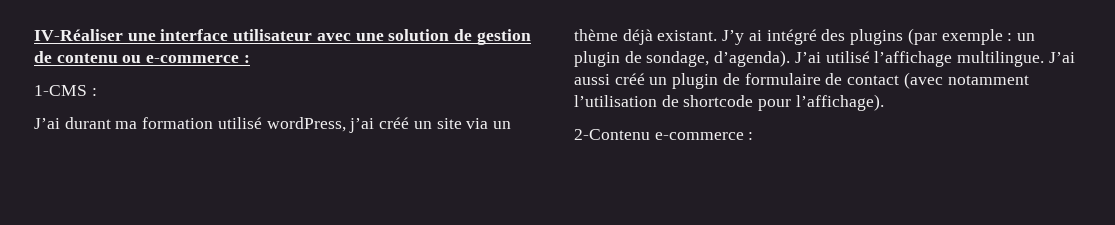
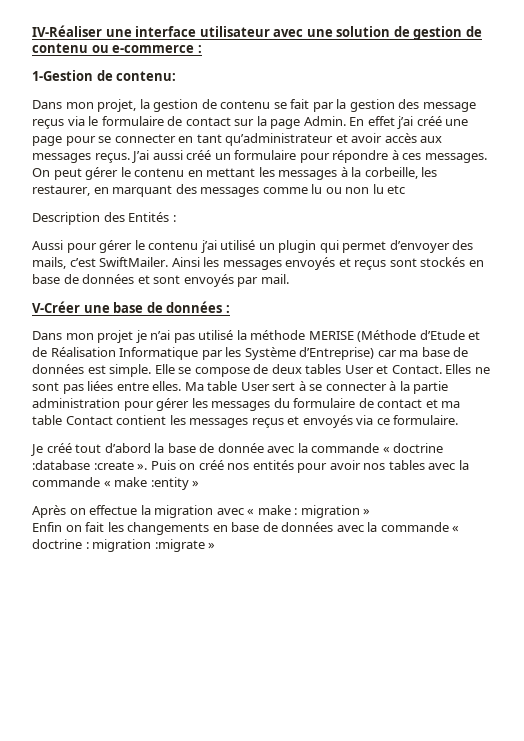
- 1-CMS :
- J’ai durant ma formation utilisé wordPress, j’ai créé un site via un thème déjà existant. J’y ai intégré des plugins (par exemple : un plugin de sondage, d’agenda). J’ai utilisé l’affichage multilingue. J’ai aussi créé un plugin de formulaire de contact (avec notamment l’utilisation de shortcode pour l’affichage).
- 2-Contenu e-commerce :
+ 1-Gestion de contenu:
+ Dans mon projet, la gestion de contenu se fait par la gestion des message reçus via le formulaire de contact sur la page Admin. En effet j’ai créé une page pour se connecter en tant qu’administrateur et avoir accès aux messages reçus. J’ai aussi créé un formulaire pour répondre à ces messages. On peut gérer le contenu en mettant les messages à la corbeille, les restaurer, en marquant des messages comme lu ou non lu etc
+ Description des Entités :
+ Aussi pour gérer le contenu j’ai utilisé un plugin qui permet d’envoyer des mails, c’est SwiftMailer. Ainsi les messages envoyés et reçus sont stockés en base de données et sont envoyés par mail.
+ V-Créer une base de données :
+ Dans mon projet je n’ai pas utilisé la méthode MERISE (Méthode d’Etude et de Réalisation Informatique par les Système d’Entreprise) car ma base de données est simple. Elle se compose de deux tables User et Contact. Elles ne sont pas liées entre elles. Ma table User sert à se connecter à la partie administration pour gérer les messages du formulaire de contact et ma table Contact contient les messages reçus et envoyés via ce formulaire.
+ Je créé tout d’abord la base de donnée avec la commande « doctrine :database :create ». Puis on créé nos entités pour avoir nos tables avec la commande « make :entity »
+ Après on effectue la migration avec « make : migration »
+ Enfin on fait les changements en base de données avec la commande « doctrine : migration :migrate »

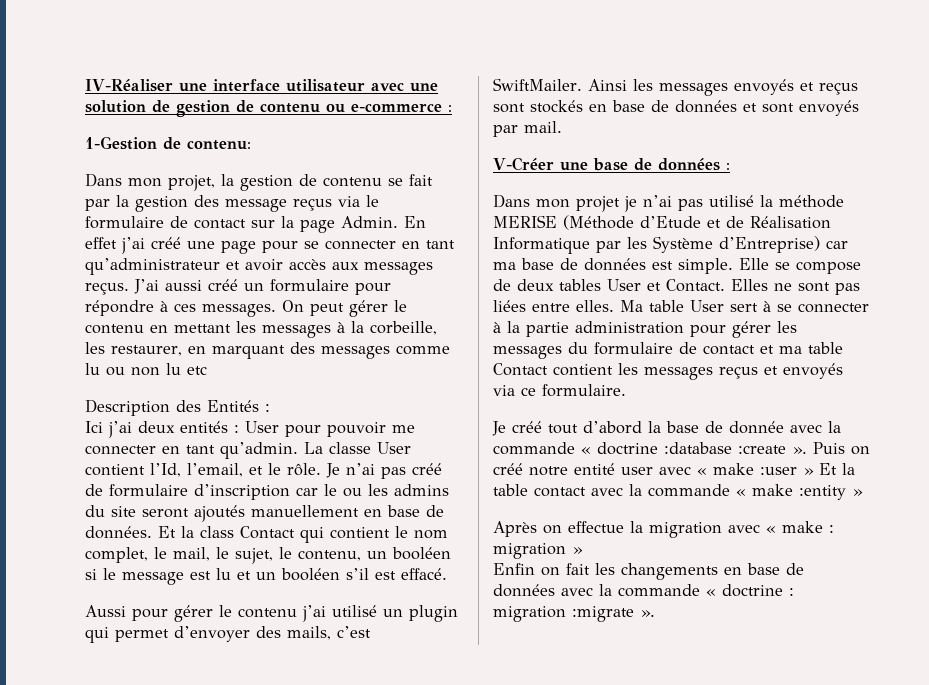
+ Ici j’ai deux entités : User pour pouvoir me connecter en tant qu’admin. La classe User contient l’Id, l’email, et le rôle. Je n’ai pas créé de formulaire d’inscription car le ou les admins du site seront ajoutés manuellement en base de données. Et la class Contact qui contient le nom complet, le mail, le sujet, le contenu, un booléen si le message est lu et un booléen s’il est effacé.
- Puis on créé nos entités pour avoir nos tables avec la commande « make :entity »
+ Puis on créé notre entité user avec « make :user » Et la table contact avec la commande « make :entity »
- Enfin on fait les changements en base de données avec la commande « doctrine : migration :migrate »
+ Enfin on fait les changements en base de données avec la commande « doctrine : migration :migrate ».

